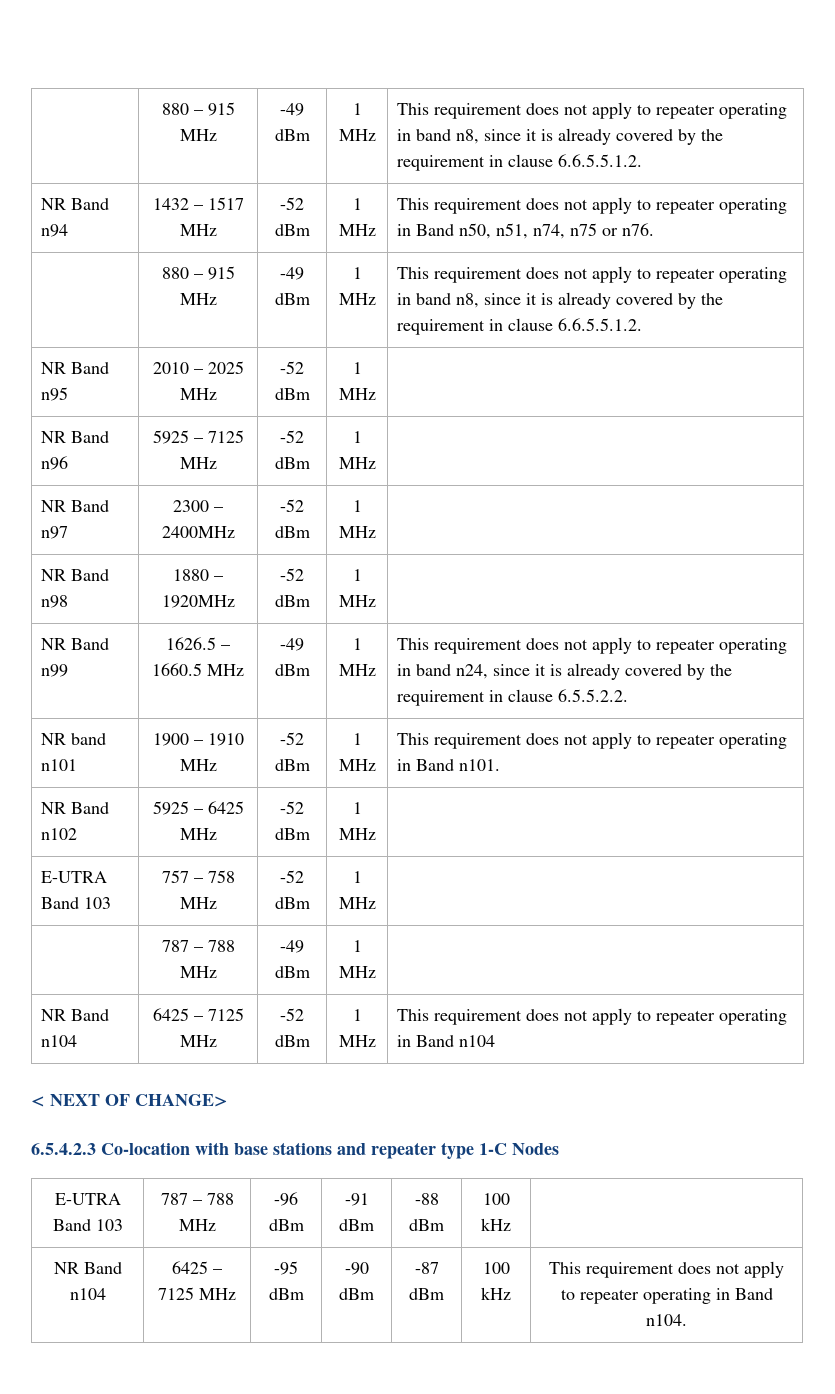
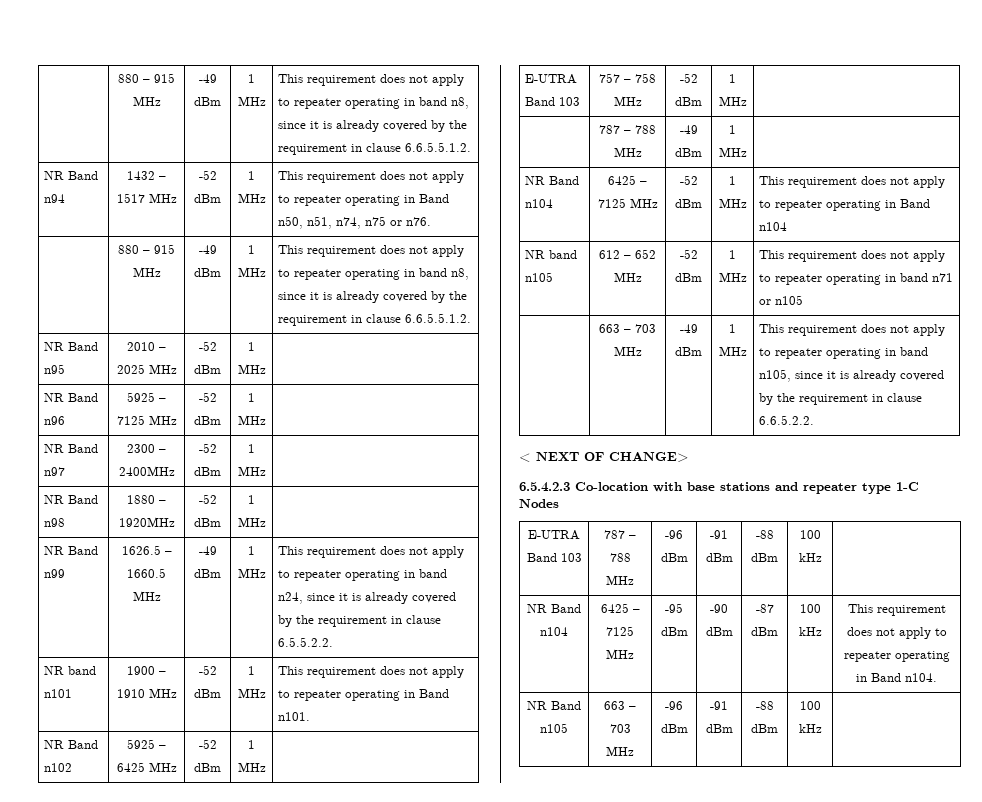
+ NR band n105 | 612 – 652 MHz | -52 dBm | 1 MHz | This requirement does not apply to repeater operating in band n71 or n105
+ | 663 – 703 MHz | -49 dBm | 1 MHz | This requirement does not apply to repeater operating in band n105, since it is already covered by the requirement in clause 6.6.5.2.2.
+ NR Band n105 | 663 – 703 MHz | -96 dBm | -91 dBm | -88 dBm | 100 kHz |

